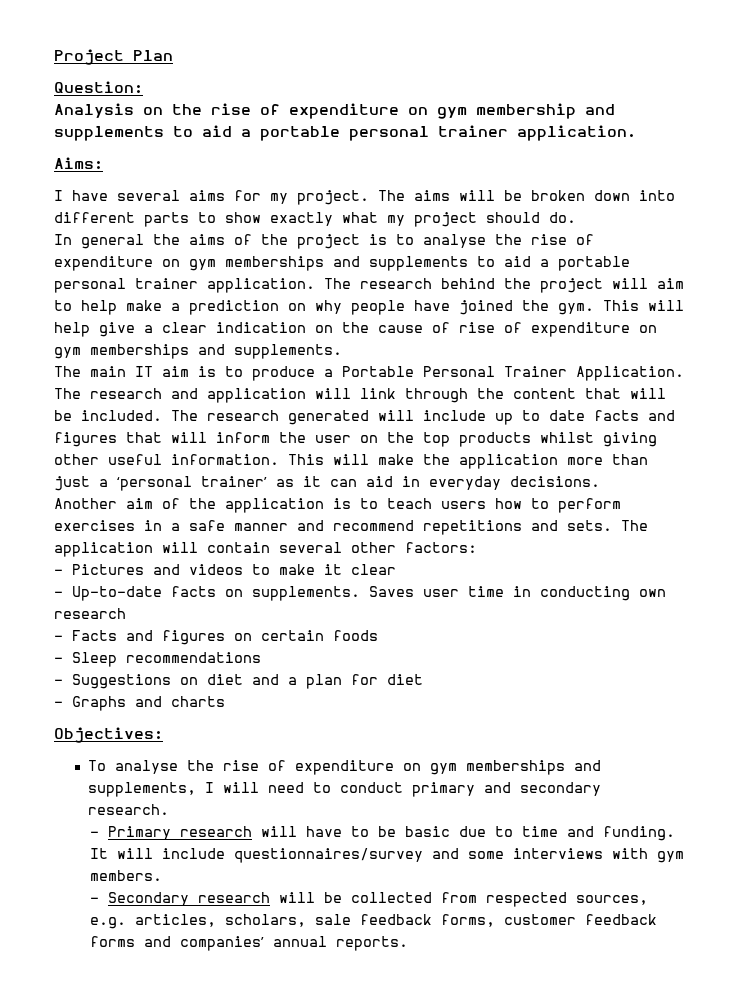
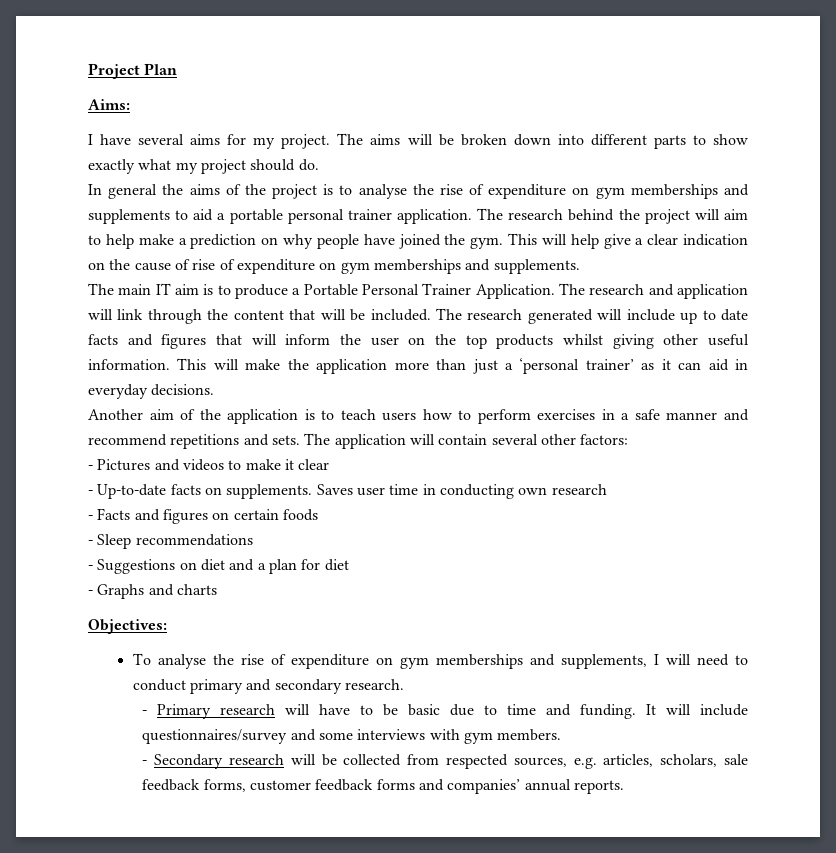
- Question:
- Analysis on the rise of expenditure on gym membership and supplements to aid a portable personal trainer application.

